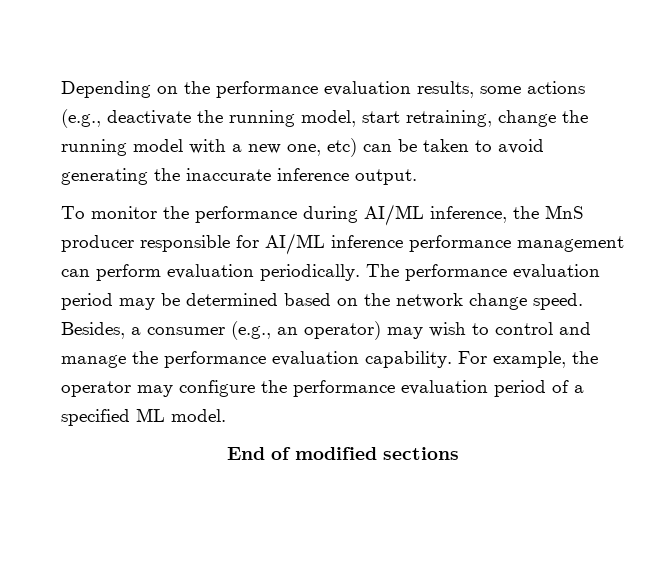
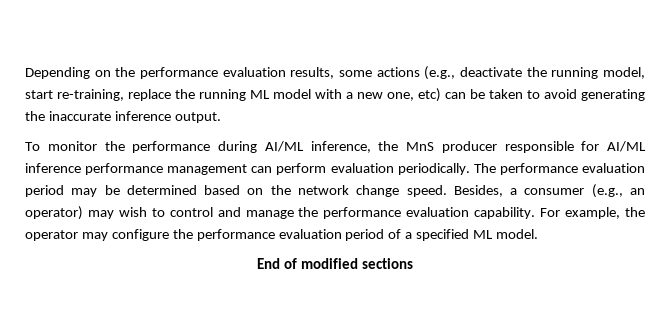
- Depending on the performance evaluation results, some actions (e.g., deactivate the running model, start retraining, change the running model with a new one, etc) can be taken to avoid generating the inaccurate inference output.
+ Depending on the performance evaluation results, some actions (e.g., deactivate the running model, start re-training, replace the running ML model with a new one, etc) can be taken to avoid generating the inaccurate inference output.

